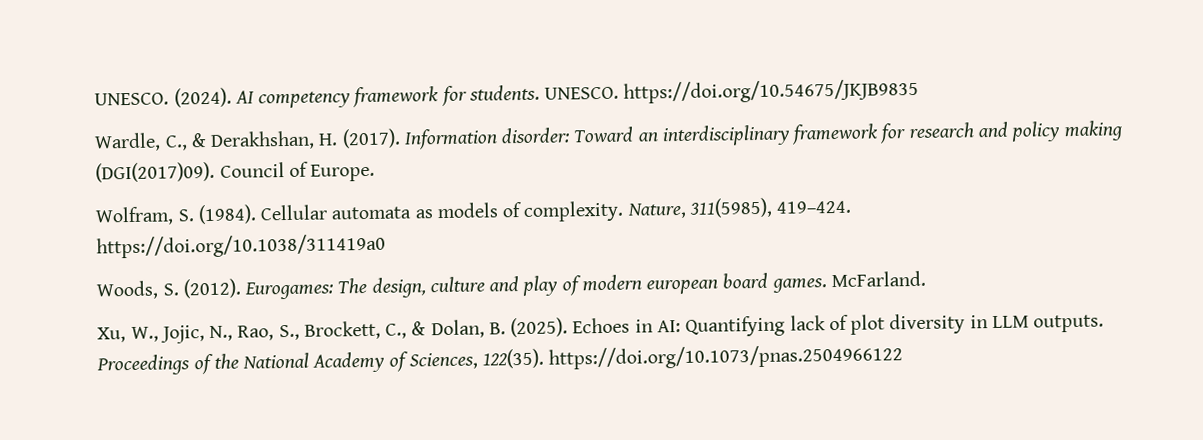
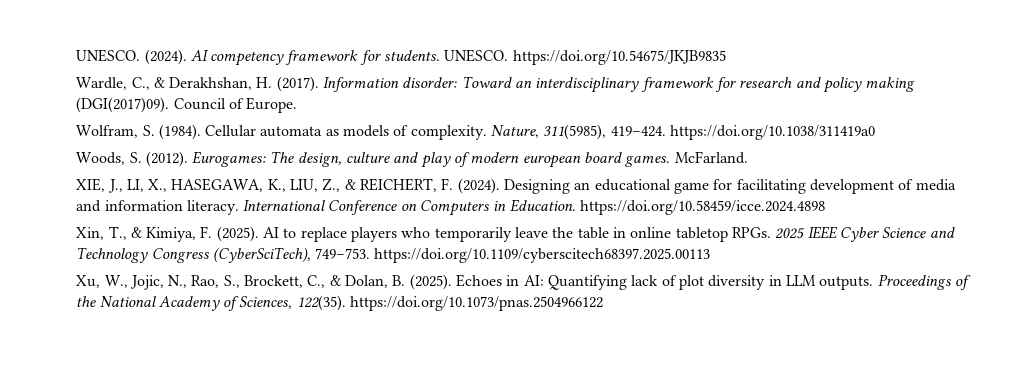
+ XIE, J., LI, X., HASEGAWA, K., LIU, Z., & REICHERT, F. (2024). Designing an educational game for facilitating development of media and information literacy. International Conference on Computers in Education. https://doi.org/10.58459/icce.2024.4898
+ Xin, T., & Kimiya, F. (2025). AI to replace players who temporarily leave the table in online tabletop RPGs. 2025 IEEE Cyber Science and Technology Congress (CyberSciTech), 749–753. https://doi.org/10.1109/cyberscitech68397.2025.00113

